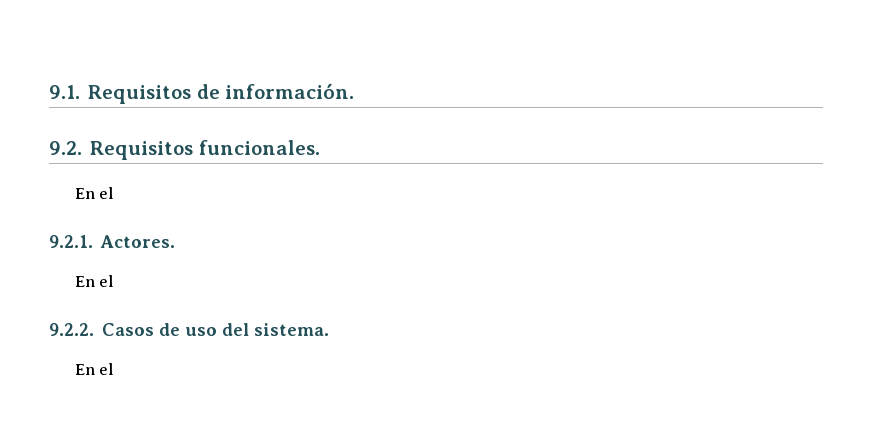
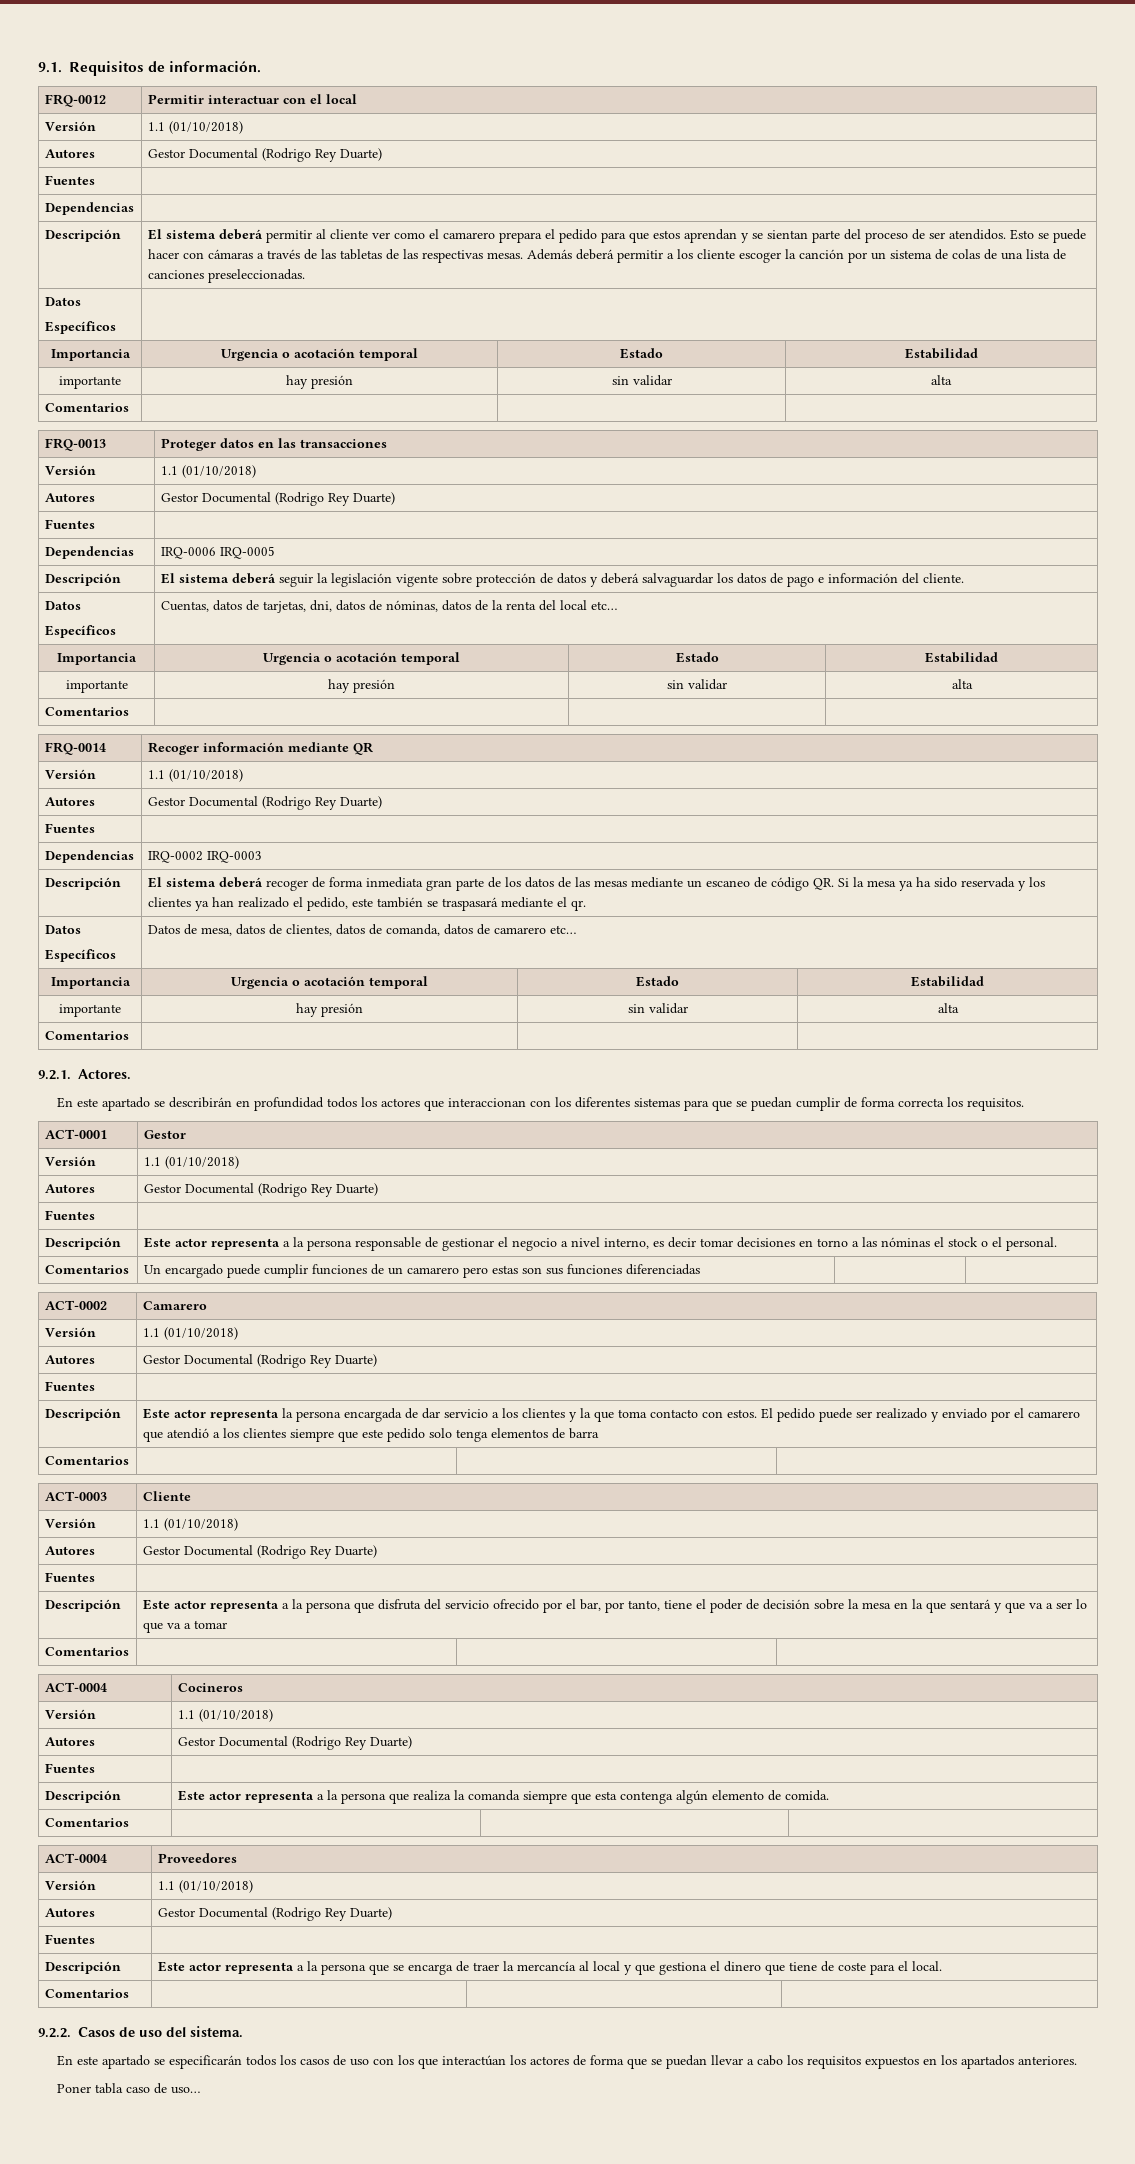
- 9.2. Requisitos funcionales.
- En el
+ FRQ-0012 | Permitir interactuar con el local
+ Versión | 1.1 (01/10/2018)
+ Autores | Gestor Documental (Rodrigo Rey Duarte)
+ Fuentes |
+ Dependencias |
+ Descripción | El sistema deberá permitir al cliente ver como el camarero prepara el pedido para que estos aprendan y se sientan parte del proceso de ser atendidos. Esto se puede hacer con cámaras a través de las tabletas de las respectivas mesas. Además deberá permitir a los cliente escoger la canción por un sistema de colas de una lista de canciones preseleccionadas.
+ Datos
+ Específicos |
+ Importancia | Urgencia o acotación temporal | Estado | Estabilidad
+ importante | hay presión | sin validar | alta
+ Comentarios | | |
+ FRQ-0013 | Proteger datos en las transacciones
+ Versión | 1.1 (01/10/2018)
+ Autores | Gestor Documental (Rodrigo Rey Duarte)
+ Fuentes |
+ Dependencias | IRQ-0006 IRQ-0005
+ Descripción | El sistema deberá seguir la legislación vigente sobre protección de datos y deberá salvaguardar los datos de pago e información del cliente.
+ Datos
+ Específicos | Cuentas, datos de tarjetas, dni, datos de nóminas, datos de la renta del local etc…
+ Importancia | Urgencia o acotación temporal | Estado | Estabilidad
+ importante | hay presión | sin validar | alta
+ Comentarios | | |
+ FRQ-0014 | Recoger información mediante QR
+ Versión | 1.1 (01/10/2018)
+ Autores | Gestor Documental (Rodrigo Rey Duarte)
+ Fuentes |
+ Dependencias | IRQ-0002 IRQ-0003
+ Descripción | El sistema deberá recoger de forma inmediata gran parte de los datos de las mesas mediante un escaneo de código QR. Si la mesa ya ha sido reservada y los clientes ya han realizado el pedido, este también se traspasará mediante el qr.
+ Datos
+ Específicos | Datos de mesa, datos de clientes, datos de comanda, datos de camarero etc…
+ Importancia | Urgencia o acotación temporal | Estado | Estabilidad
+ importante | hay presión | sin validar | alta
+ Comentarios | | |
  9.2.1. Actores.
- En el
+ En este apartado se describirán en profundidad todos los actores que interaccionan con los diferentes sistemas para que se puedan cumplir de forma correcta los requisitos.
+ ACT-0001 | Gestor
+ Versión | 1.1 (01/10/2018)
+ Autores | Gestor Documental (Rodrigo Rey Duarte)
+ Fuentes |
+ Descripción | Este actor representa a la persona responsable de gestionar el negocio a nivel interno, es decir tomar decisiones en torno a las nóminas el stock o el personal.
+ Comentarios | Un encargado puede cumplir funciones de un camarero pero estas son sus funciones diferenciadas | |
+ ACT-0002 | Camarero
+ Versión | 1.1 (01/10/2018)
+ Autores | Gestor Documental (Rodrigo Rey Duarte)
+ Fuentes |
+ Descripción | Este actor representa la persona encargada de dar servicio a los clientes y la que toma contacto con estos. El pedido puede ser realizado y enviado por el camarero que atendió a los clientes siempre que este pedido solo tenga elementos de barra
+ Comentarios | | |
+ ACT-0003 | Cliente
+ Versión | 1.1 (01/10/2018)
+ Autores | Gestor Documental (Rodrigo Rey Duarte)
+ Fuentes |
+ Descripción | Este actor representa a la persona que disfruta del servicio ofrecido por el bar, por tanto, tiene el poder de decisión sobre la mesa en la que sentará y que va a ser lo que va a tomar
+ Comentarios | | |
+ ACT-0004 | Cocineros
+ Versión | 1.1 (01/10/2018)
+ Autores | Gestor Documental (Rodrigo Rey Duarte)
+ Fuentes |
+ Descripción | Este actor representa a la persona que realiza la comanda siempre que esta contenga algún elemento de comida.
+ Comentarios | | |
+ ACT-0004 | Proveedores
+ Versión | 1.1 (01/10/2018)
+ Autores | Gestor Documental (Rodrigo Rey Duarte)
+ Fuentes |
+ Descripción | Este actor representa a la persona que se encarga de traer la mercancía al local y que gestiona el dinero que tiene de coste para el local.
+ Comentarios | | |
  9.2.2. Casos de uso del sistema.
- En el
+ En este apartado se especificarán todos los casos de uso con los que interactúan los actores de forma que se puedan llevar a cabo los requisitos expuestos en los apartados anteriores.
+ Poner tabla caso de uso…

